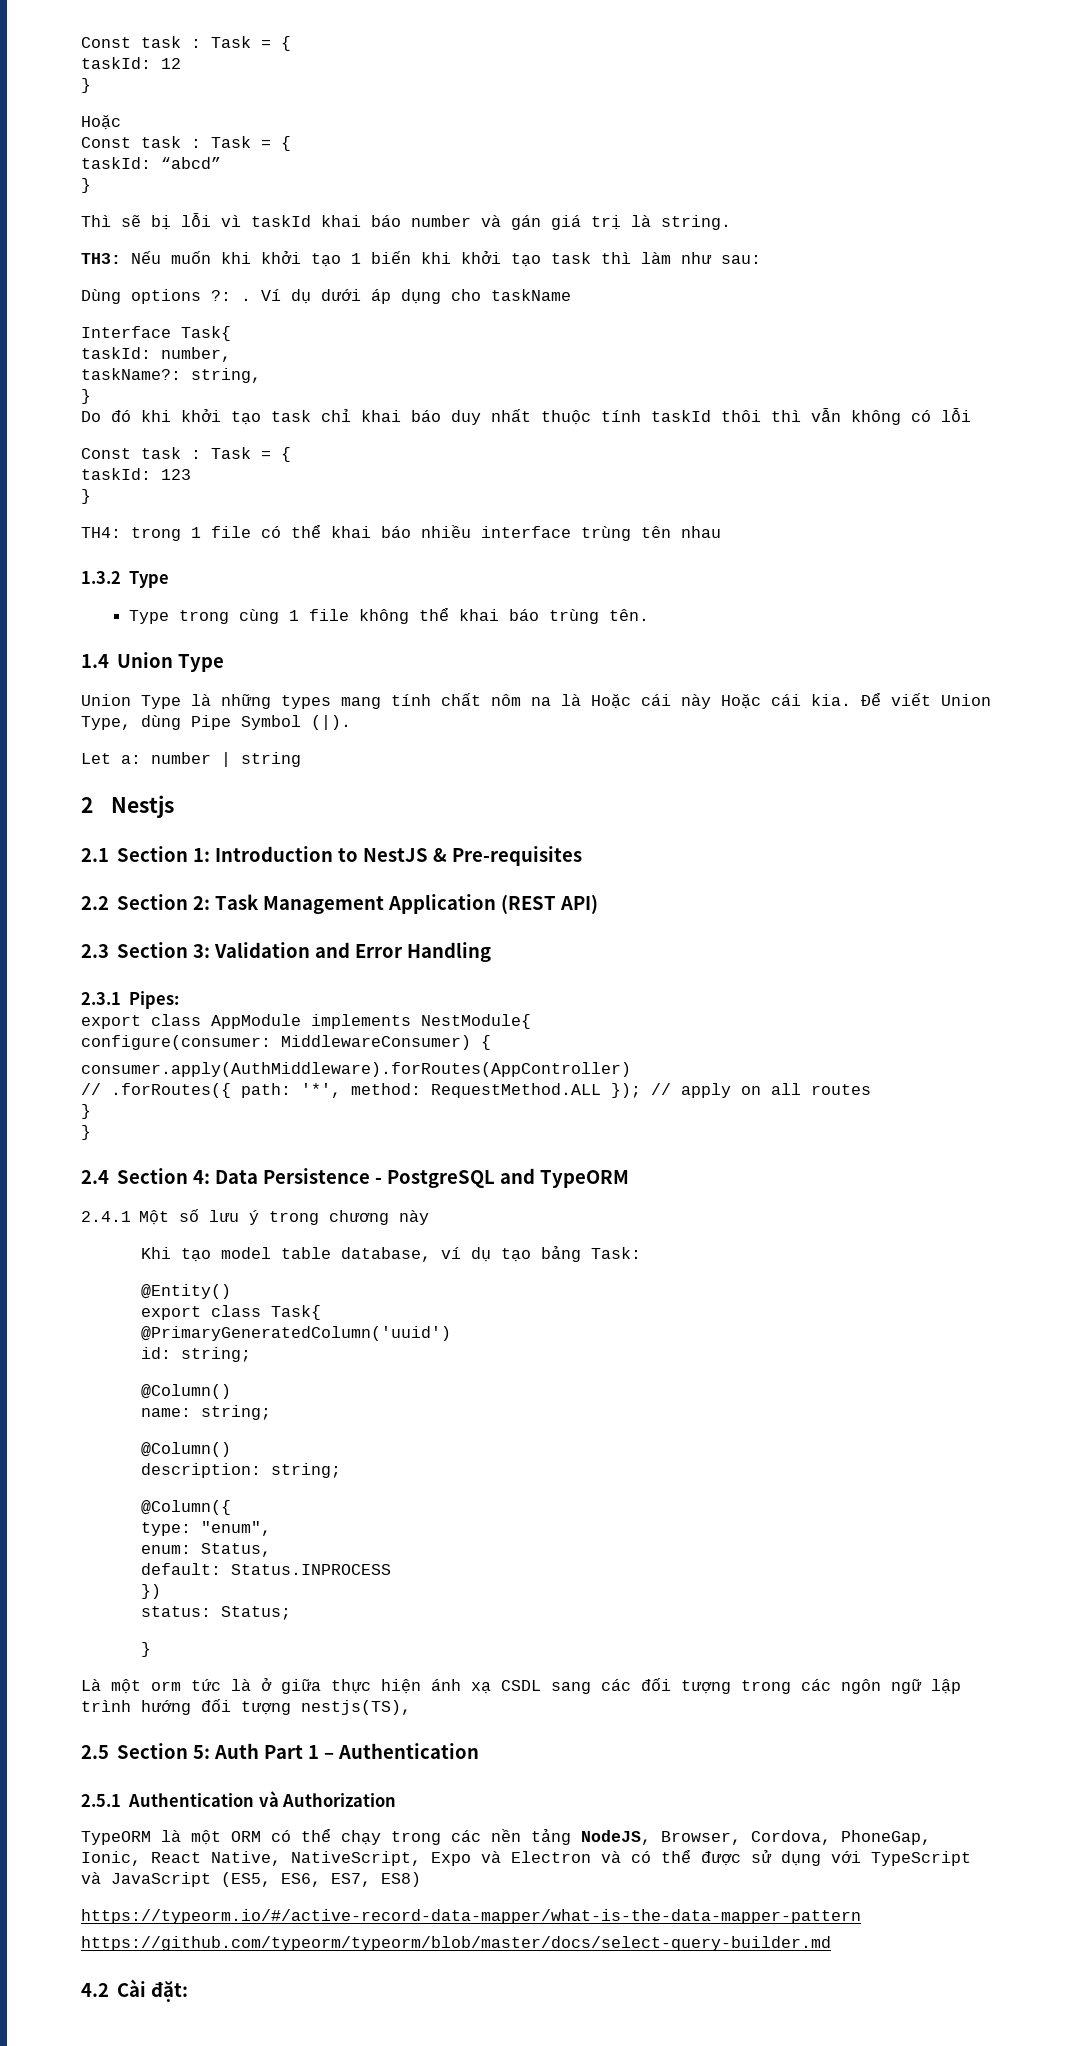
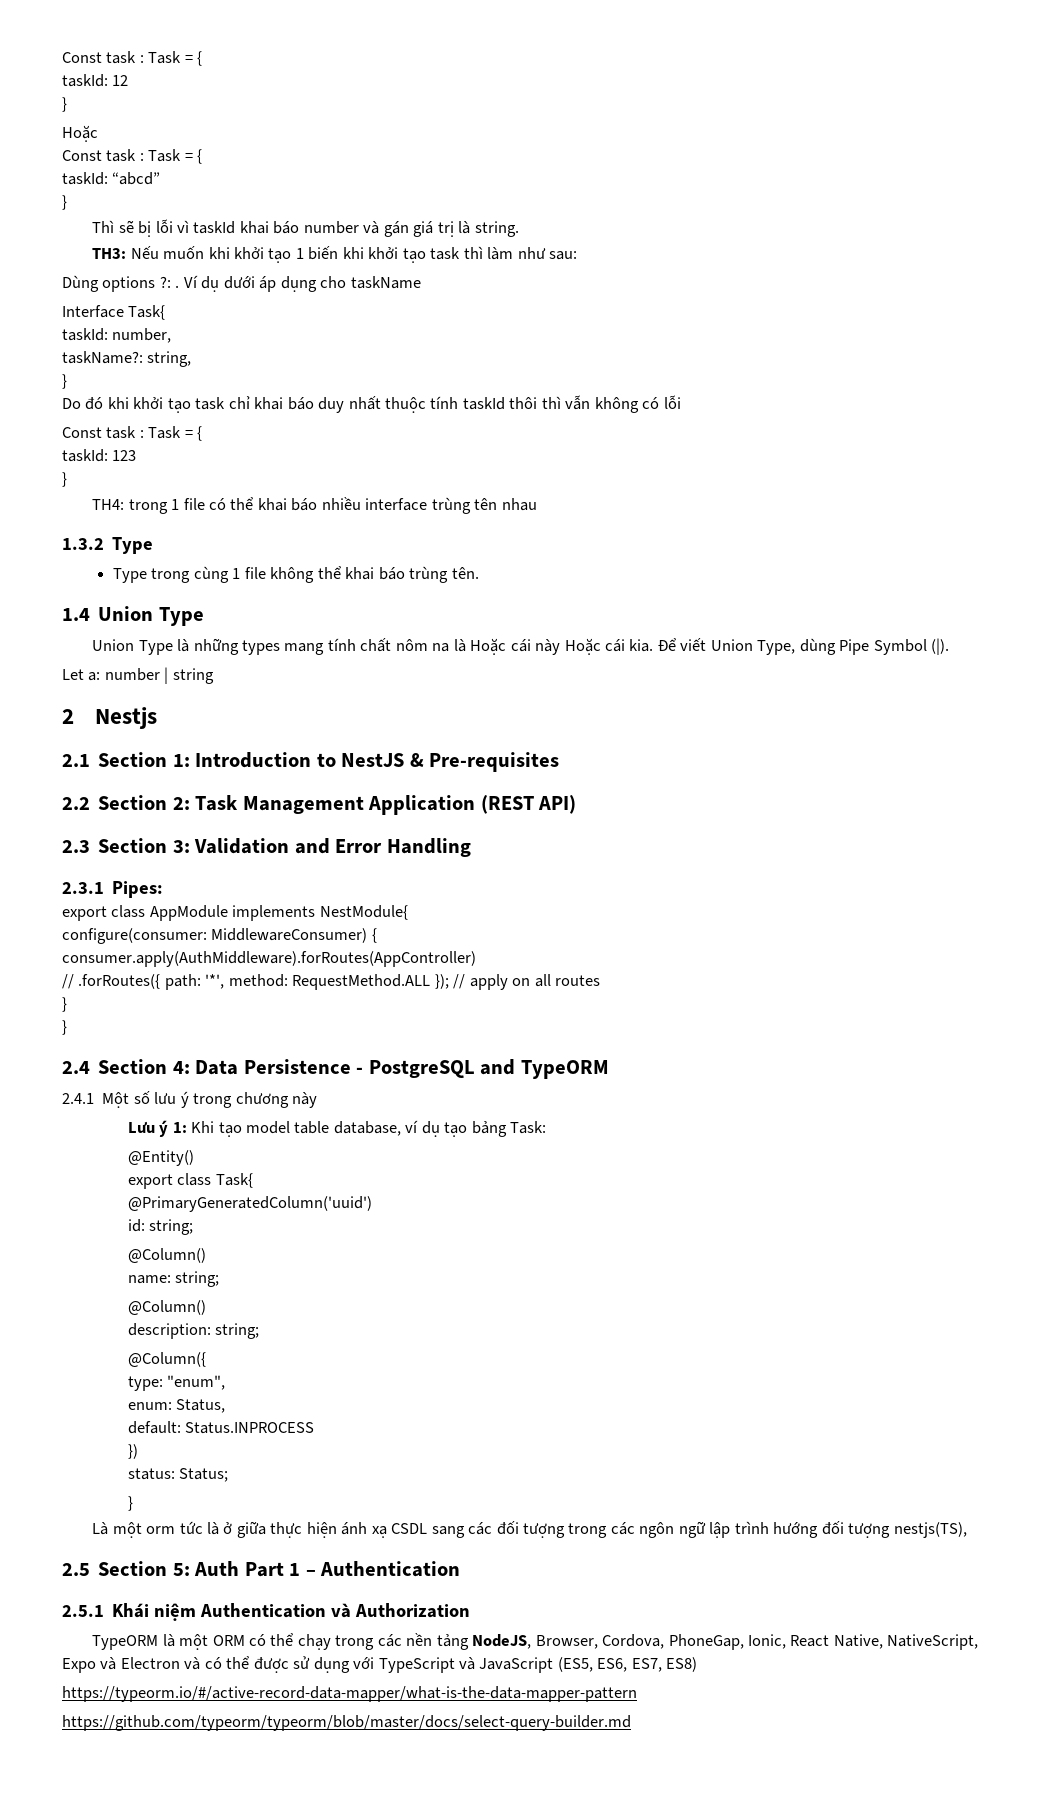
- Khi tạo model table database, ví dụ tạo bảng Task:
+ Lưu ý 1: Khi tạo model table database, ví dụ tạo bảng Task:
- 2.5.1 Authentication và Authorization
+ 2.5.1 Khái niệm Authentication và Authorization
- 4.2 Cài đặt:

